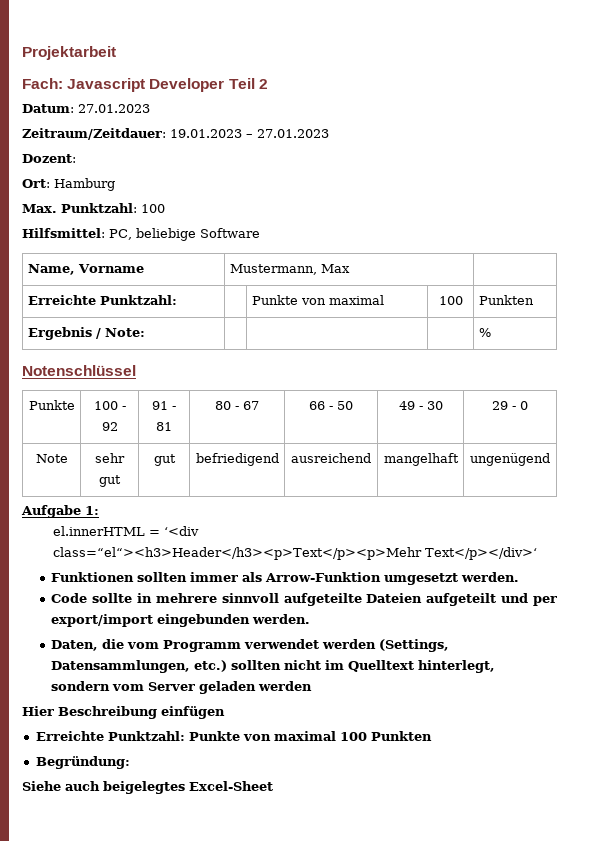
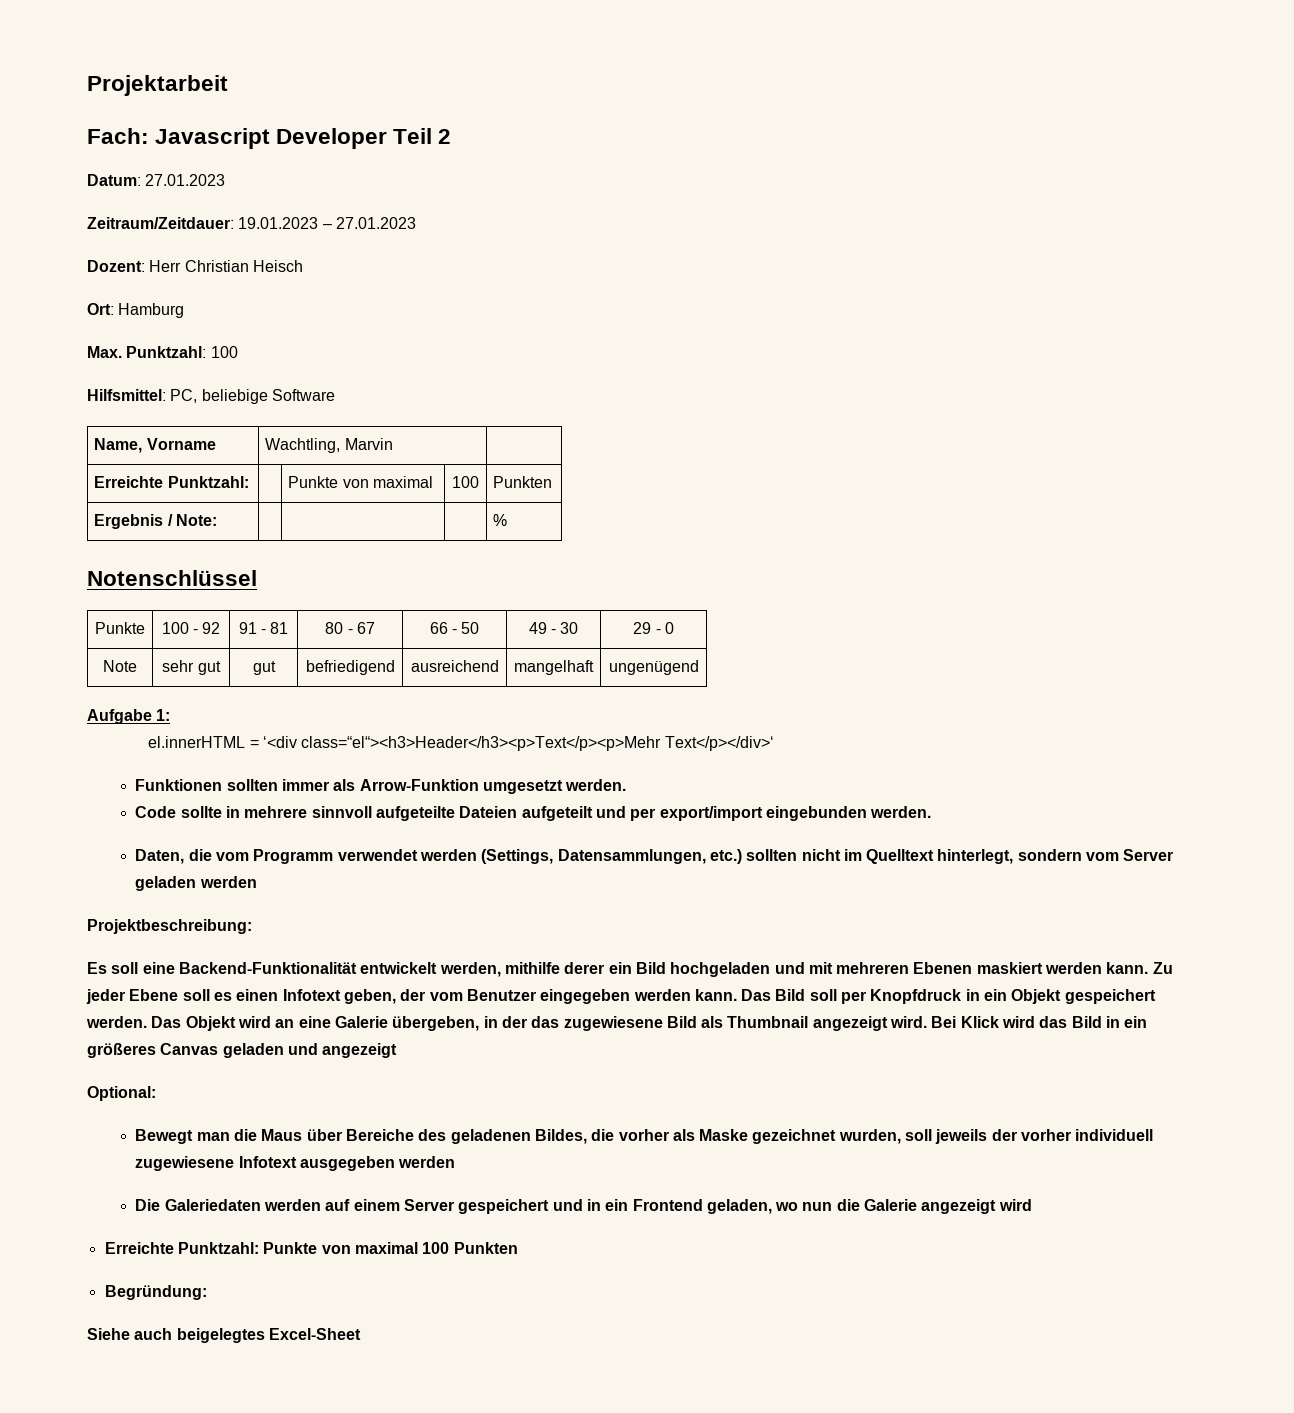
- Dozent:
+ Dozent: Herr Christian Heisch
- Name, Vorname | Mustermann, Max |
+ Name, Vorname | Wachtling, Marvin |
- Hier Beschreibung einfügen
+ Projektbeschreibung:
+ Es soll eine Backend-Funktionalität entwickelt werden, mithilfe derer ein Bild hochgeladen und mit mehreren Ebenen maskiert werden kann. Zu jeder Ebene soll es einen Infotext geben, der vom Benutzer eingegeben werden kann. Das Bild soll per Knopfdruck in ein Objekt gespeichert werden. Das Objekt wird an eine Galerie übergeben, in der das zugewiesene Bild als Thumbnail angezeigt wird. Bei Klick wird das Bild in ein größeres Canvas geladen und angezeigt
+ Optional:
+ Bewegt man die Maus über Bereiche des geladenen Bildes, die vorher als Maske gezeichnet wurden, soll jeweils der vorher individuell zugewiesene Infotext ausgegeben werden
+ Die Galeriedaten werden auf einem Server gespeichert und in ein Frontend geladen, wo nun die Galerie angezeigt wird

